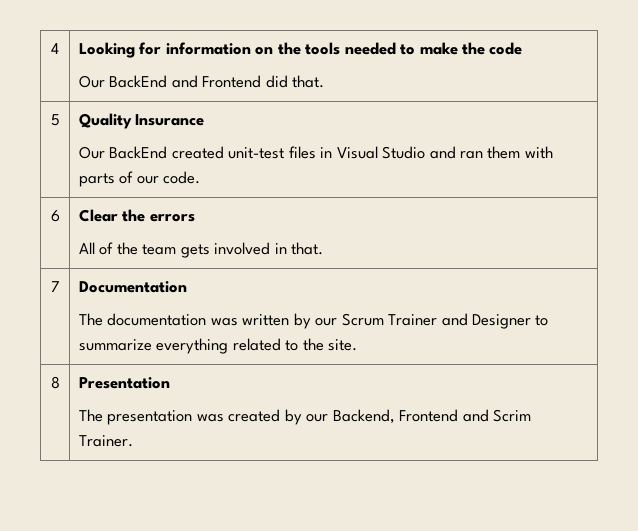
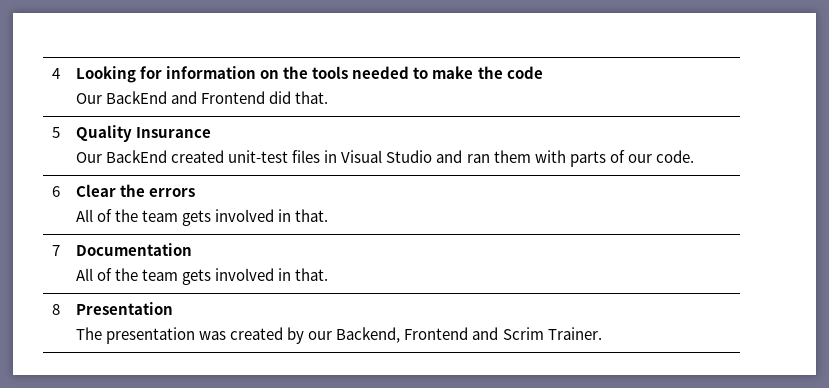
  7 | Documentation
- The documentation was written by our Scrum Trainer and Designer to summarize everything related to the site.
+ All of the team gets involved in that.

